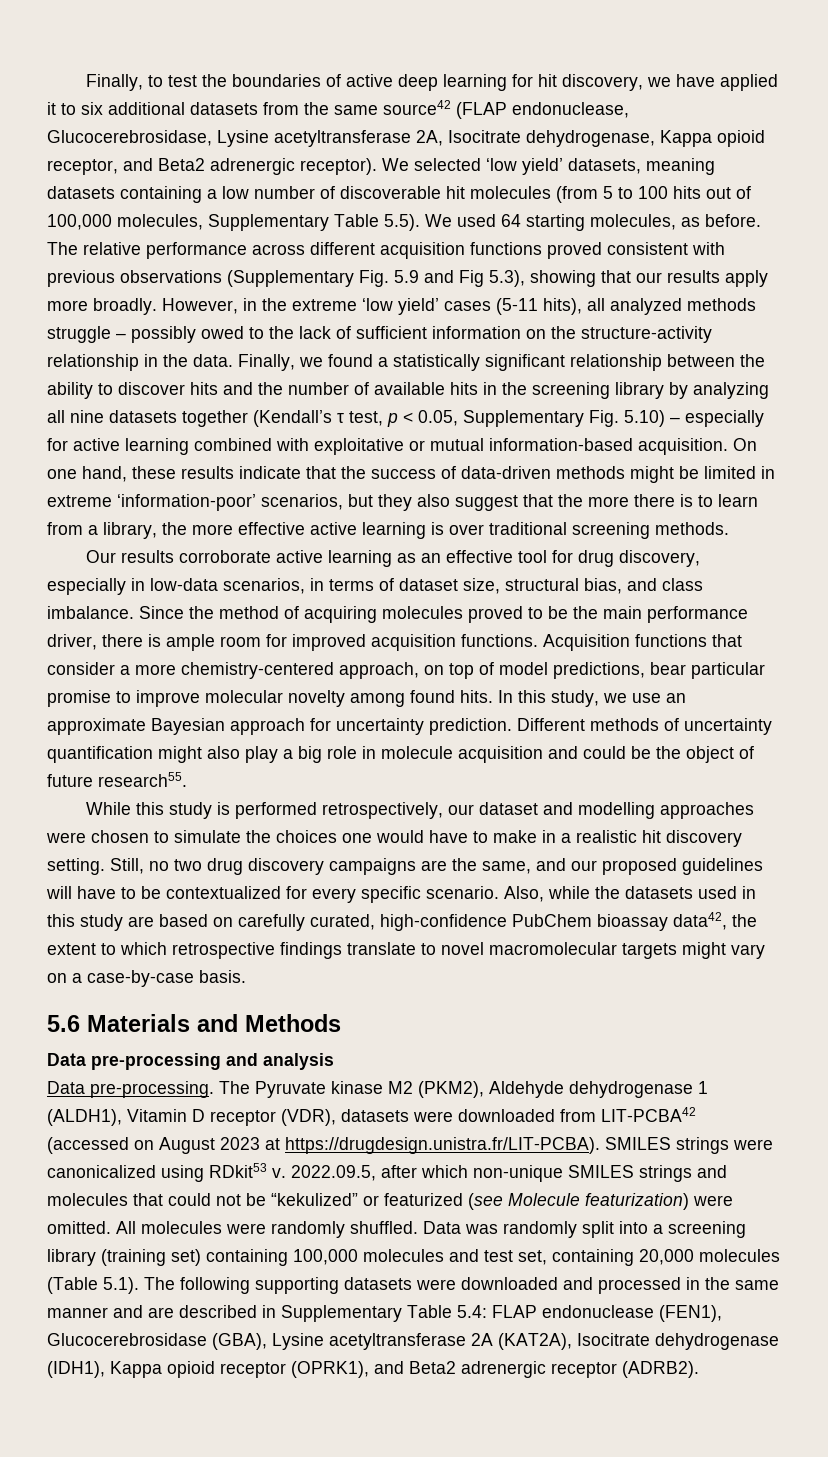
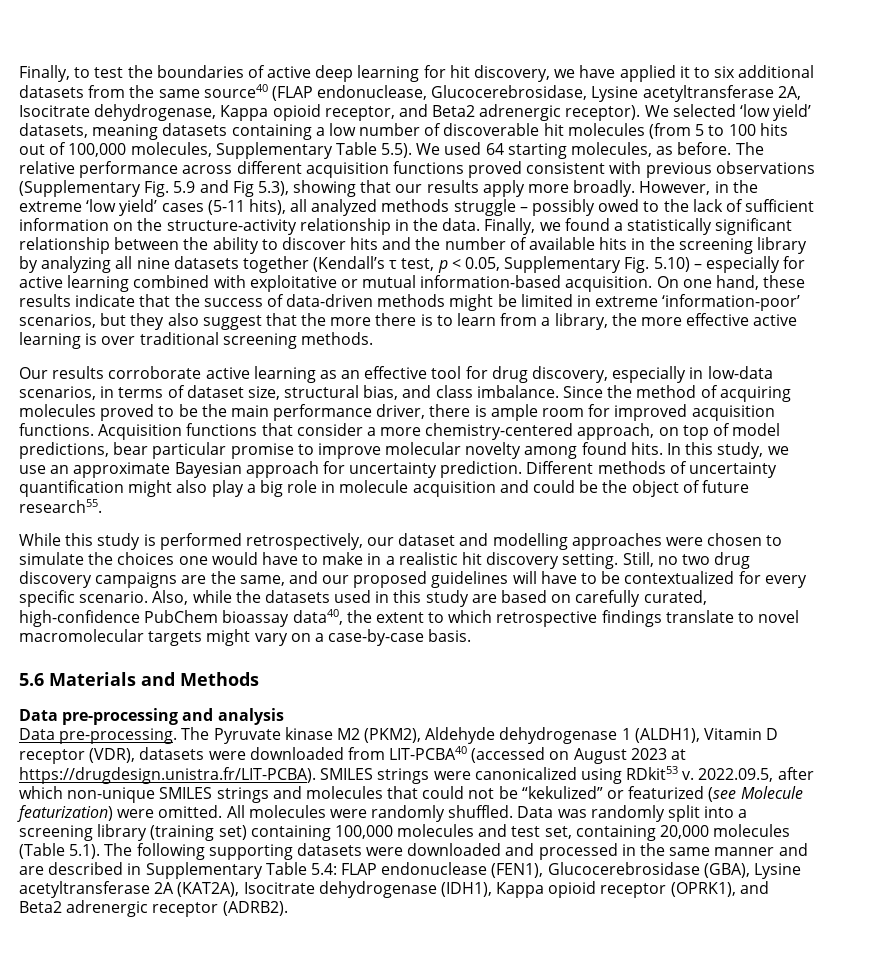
- Finally, to test the boundaries of active deep learning for hit discovery, we have applied it to six additional datasets from the same source42 (FLAP endonuclease, Glucocerebrosidase, Lysine acetyltransferase 2A, Isocitrate dehydrogenase, Kappa opioid receptor, and Beta2 adrenergic receptor).
+ Finally, to test the boundaries of active deep learning for hit discovery, we have applied it to six additional datasets from the same source40 (FLAP endonuclease, Glucocerebrosidase, Lysine acetyltransferase 2A, Isocitrate dehydrogenase, Kappa opioid receptor, and Beta2 adrenergic receptor).
- Also, while the datasets used in this study are based on carefully curated, high-confidence PubChem bioassay data42, the extent to which retrospective findings translate to novel macromolecular targets might vary on a case-by-case basis.
+ Also, while the datasets used in this study are based on carefully curated, high-confidence PubChem bioassay data40, the extent to which retrospective findings translate to novel macromolecular targets might vary on a case-by-case basis.
- The Pyruvate kinase M2 (PKM2), Aldehyde dehydrogenase 1 (ALDH1), Vitamin D receptor (VDR), datasets were downloaded from LIT-PCBA42 (accessed on August 2023 at https://drugdesign.unistra.fr/LIT-PCBA). SMILES strings were canonicalized using RDkit53 v.
+ The Pyruvate kinase M2 (PKM2), Aldehyde dehydrogenase 1 (ALDH1), Vitamin D receptor (VDR), datasets were downloaded from LIT-PCBA40 (accessed on August 2023 at https://drugdesign.unistra.fr/LIT-PCBA). SMILES strings were canonicalized using RDkit53 v.

